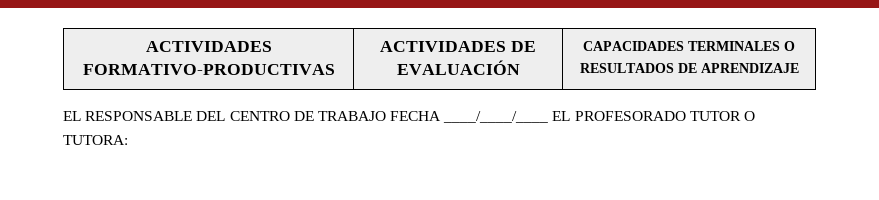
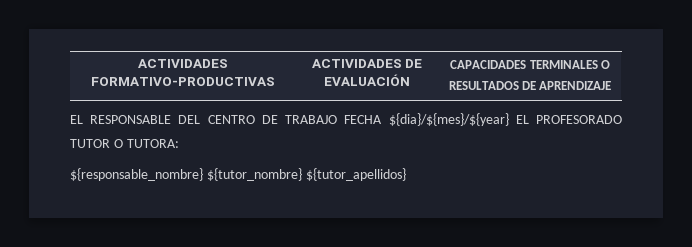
- EL RESPONSABLE DEL CENTRO DE TRABAJO FECHA ____/____/____ EL PROFESORADO TUTOR O TUTORA:
+ EL RESPONSABLE DEL CENTRO DE TRABAJO FECHA ${dia}/${mes}/${year} EL PROFESORADO TUTOR O TUTORA:
+ ${responsable_nombre} ${tutor_nombre} ${tutor_apellidos}

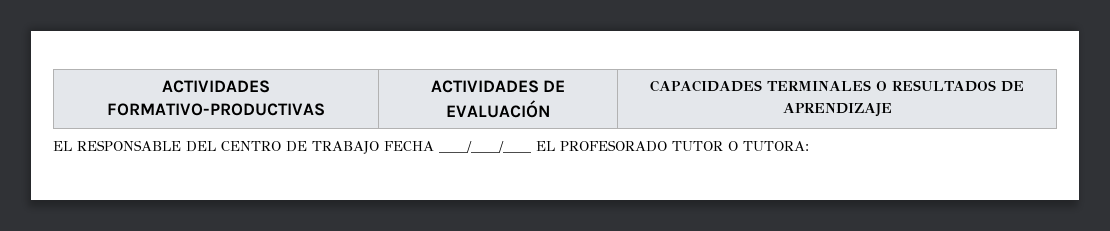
- EL RESPONSABLE DEL CENTRO DE TRABAJO FECHA ${dia}/${mes}/${year} EL PROFESORADO TUTOR O TUTORA:
+ EL RESPONSABLE DEL CENTRO DE TRABAJO FECHA ____/____/____ EL PROFESORADO TUTOR O TUTORA:
- ${responsable_nombre} ${tutor_nombre} ${tutor_apellidos}

